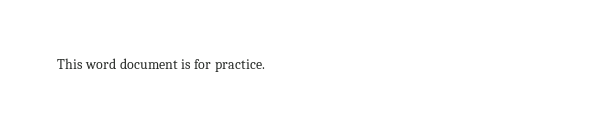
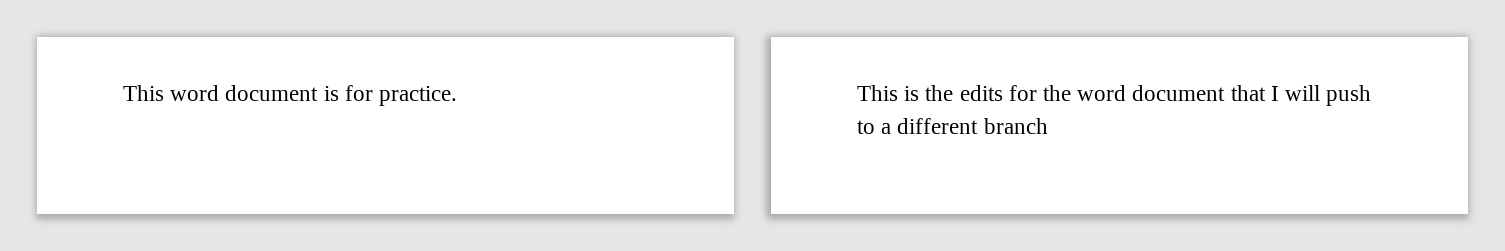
+ This is the edits for the word document that I will push to a different branch

